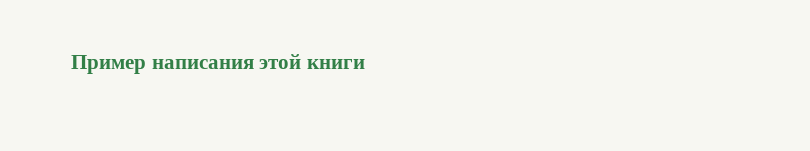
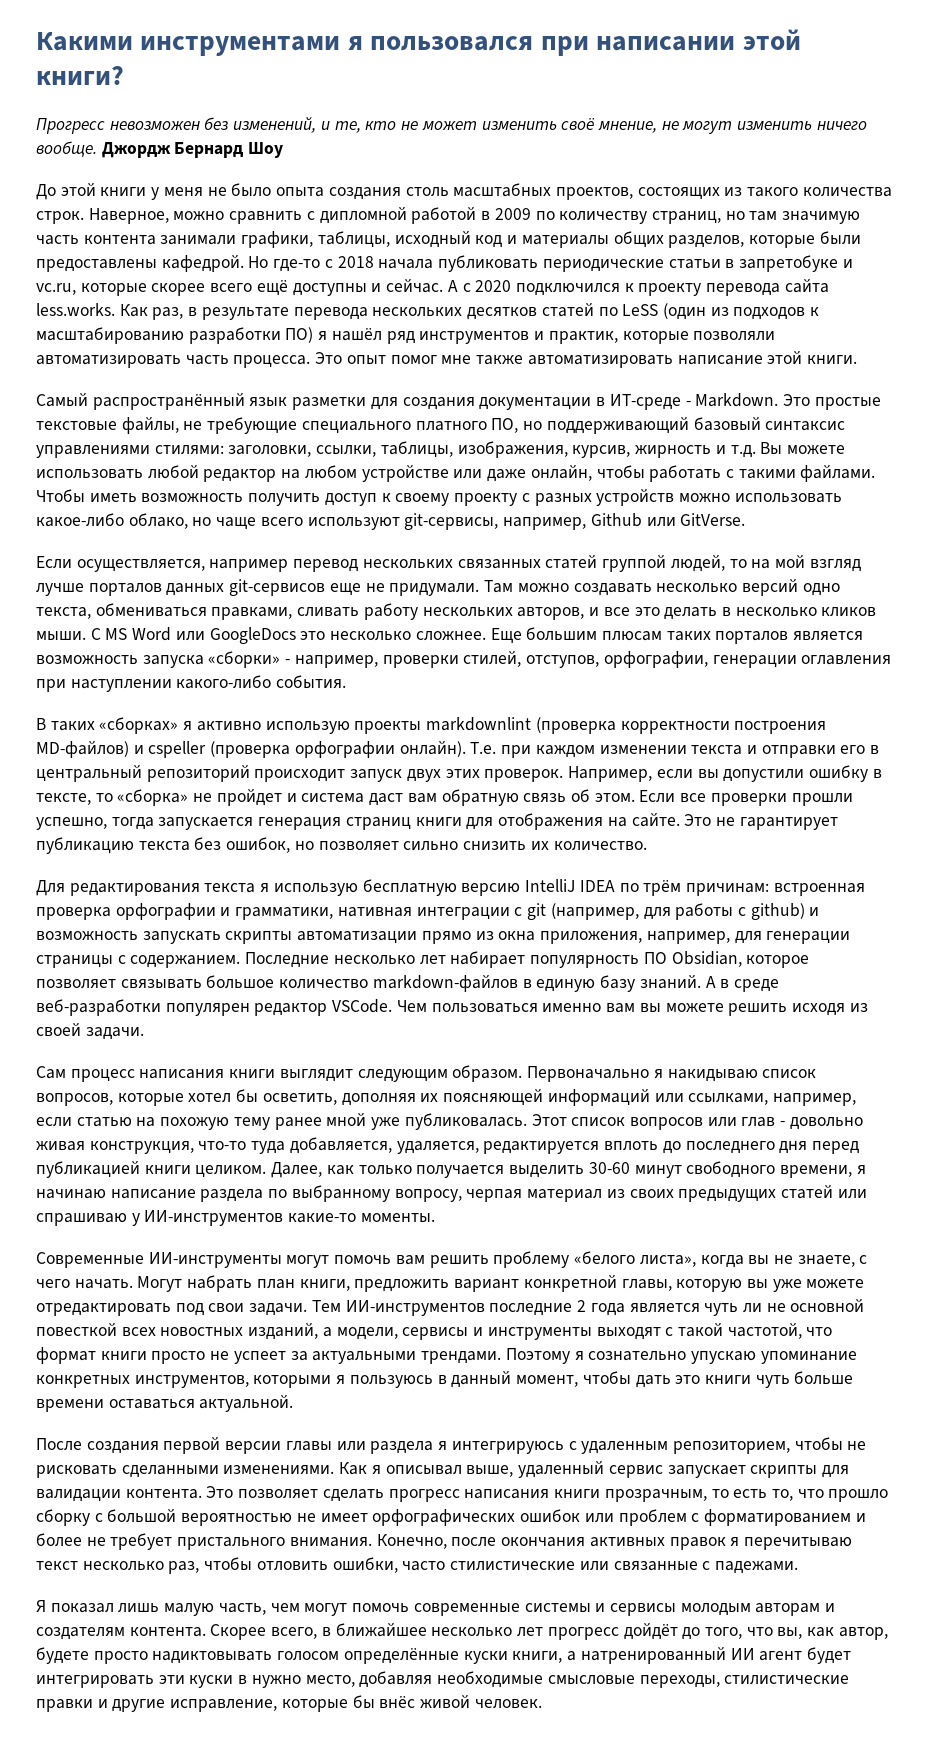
- Пример написания этой книги
+ Какими инструментами я пользовался при написании этой книги?
+ Прогресс невозможен без изменений, и те, кто не может изменить своё мнение, не могут изменить ничего вообще. Джордж Бернард Шоу
+ До этой книги у меня не было опыта создания столь масштабных проектов, состоящих из такого количества строк. Наверное, можно сравнить с дипломной работой в 2009 по количеству страниц, но там значимую часть контента занимали графики, таблицы, исходный код и материалы общих разделов, которые были предоставлены кафедрой. Но где-то с 2018 начала публиковать периодические статьи в запретобуке и vc.ru, которые скорее всего ещё доступны и сейчас. А с 2020 подключился к проекту перевода сайта less.works. Как раз, в результате перевода нескольких десятков статей по LeSS (один из подходов к масштабированию разработки ПО) я нашёл ряд инструментов и практик, которые позволяли автоматизировать часть процесса. Это опыт помог мне также автоматизировать написание этой книги.
+ Самый распространённый язык разметки для создания документации в ИТ-среде - Markdown. Это простые текстовые файлы, не требующие специального платного ПО, но поддерживающий базовый синтаксис управлениями стилями: заголовки, ссылки, таблицы, изображения, курсив, жирность и т.д. Вы можете использовать любой редактор на любом устройстве или даже онлайн, чтобы работать с такими файлами. Чтобы иметь возможность получить доступ к своему проекту с разных устройств можно использовать какое-либо облако, но чаще всего используют git-сервисы, например, Github или GitVerse.
+ Если осуществляется, например перевод нескольких связанных статей группой людей, то на мой взгляд лучше порталов данных git-сервисов еще не придумали. Там можно создавать несколько версий одно текста, обмениваться правками, сливать работу нескольких авторов, и все это делать в несколько кликов мыши. С MS Word или GoogleDocs это несколько сложнее. Еще большим плюсам таких порталов является возможность запуска «сборки» - например, проверки стилей, отступов, орфографии, генерации оглавления при наступлении какого-либо события.
+ В таких «сборках» я активно использую проекты markdownlint (проверка корректности построения MD-файлов) и cspeller (проверка орфографии онлайн). Т.е. при каждом изменении текста и отправки его в центральный репозиторий происходит запуск двух этих проверок. Например, если вы допустили ошибку в тексте, то «сборка» не пройдет и система даст вам обратную связь об этом. Если все проверки прошли успешно, тогда запускается генерация страниц книги для отображения на сайте. Это не гарантирует публикацию текста без ошибок, но позволяет сильно снизить их количество.
+ Для редактирования текста я использую бесплатную версию IntelliJ IDEA по трём причинам: встроенная проверка орфографии и грамматики, нативная интеграции с git (например, для работы с github) и возможность запускать скрипты автоматизации прямо из окна приложения, например, для генерации страницы с содержанием. Последние несколько лет набирает популярность ПО Obsidian, которое позволяет связывать большое количество markdown-файлов в единую базу знаний. А в среде веб-разработки популярен редактор VSCode. Чем пользоваться именно вам вы можете решить исходя из своей задачи.
+ Сам процесс написания книги выглядит следующим образом. Первоначально я накидываю список вопросов, которые хотел бы осветить, дополняя их поясняющей информаций или ссылками, например, если статью на похожую тему ранее мной уже публиковалась. Этот список вопросов или глав - довольно живая конструкция, что-то туда добавляется, удаляется, редактируется вплоть до последнего дня перед публикацией книги целиком. Далее, как только получается выделить 30-60 минут свободного времени, я начинаю написание раздела по выбранному вопросу, черпая материал из своих предыдущих статей или спрашиваю у ИИ-инструментов какие-то моменты.
+ Современные ИИ-инструменты могут помочь вам решить проблему «белого листа», когда вы не знаете, с чего начать. Могут набрать план книги, предложить вариант конкретной главы, которую вы уже можете отредактировать под свои задачи. Тем ИИ-инструментов последние 2 года является чуть ли не основной повесткой всех новостных изданий, а модели, сервисы и инструменты выходят с такой частотой, что формат книги просто не успеет за актуальными трендами. Поэтому я сознательно упускаю упоминание конкретных инструментов, которыми я пользуюсь в данный момент, чтобы дать это книги чуть больше времени оставаться актуальной.
+ После создания первой версии главы или раздела я интегрируюсь с удаленным репозиторием, чтобы не рисковать сделанными изменениями. Как я описывал выше, удаленный сервис запускает скрипты для валидации контента. Это позволяет сделать прогресс написания книги прозрачным, то есть то, что прошло сборку с большой вероятностью не имеет орфографических ошибок или проблем с форматированием и более не требует пристального внимания. Конечно, после окончания активных правок я перечитываю текст несколько раз, чтобы отловить ошибки, часто стилистические или связанные с падежами.
+ Я показал лишь малую часть, чем могут помочь современные системы и сервисы молодым авторам и создателям контента. Скорее всего, в ближайшее несколько лет прогресс дойдёт до того, что вы, как автор, будете просто надиктовывать голосом определённые куски книги, а натренированный ИИ агент будет интегрировать эти куски в нужно место, добавляя необходимые смысловые переходы, стилистические правки и другие исправление, которые бы внёс живой человек.

